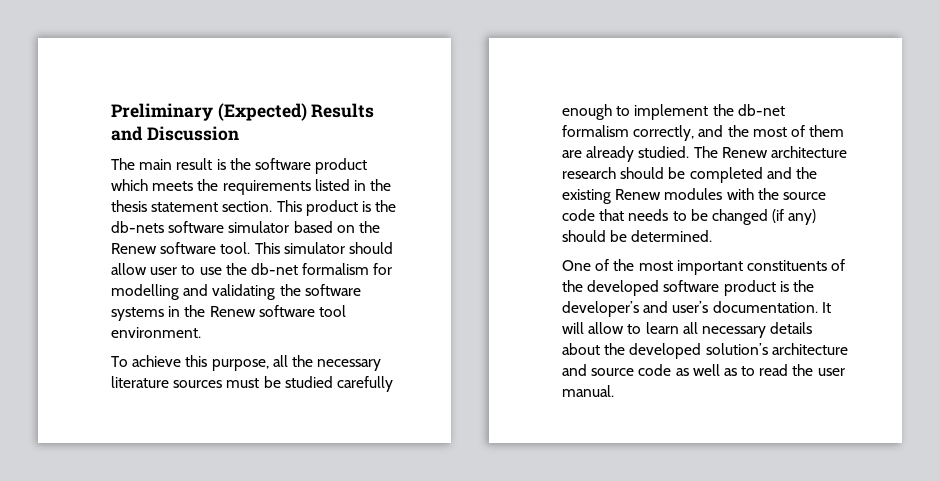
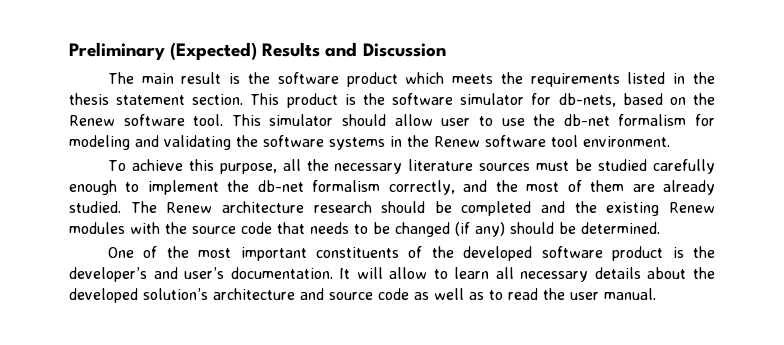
- This product is the db-nets software simulator based on the Renew software tool.
+ This product is the software simulator for db-nets, based on the Renew software tool.
- This simulator should allow user to use the db-net formalism for modelling and validating the software systems in the Renew software tool environment.
+ This simulator should allow user to use the db-net formalism for modeling and validating the software systems in the Renew software tool environment.

